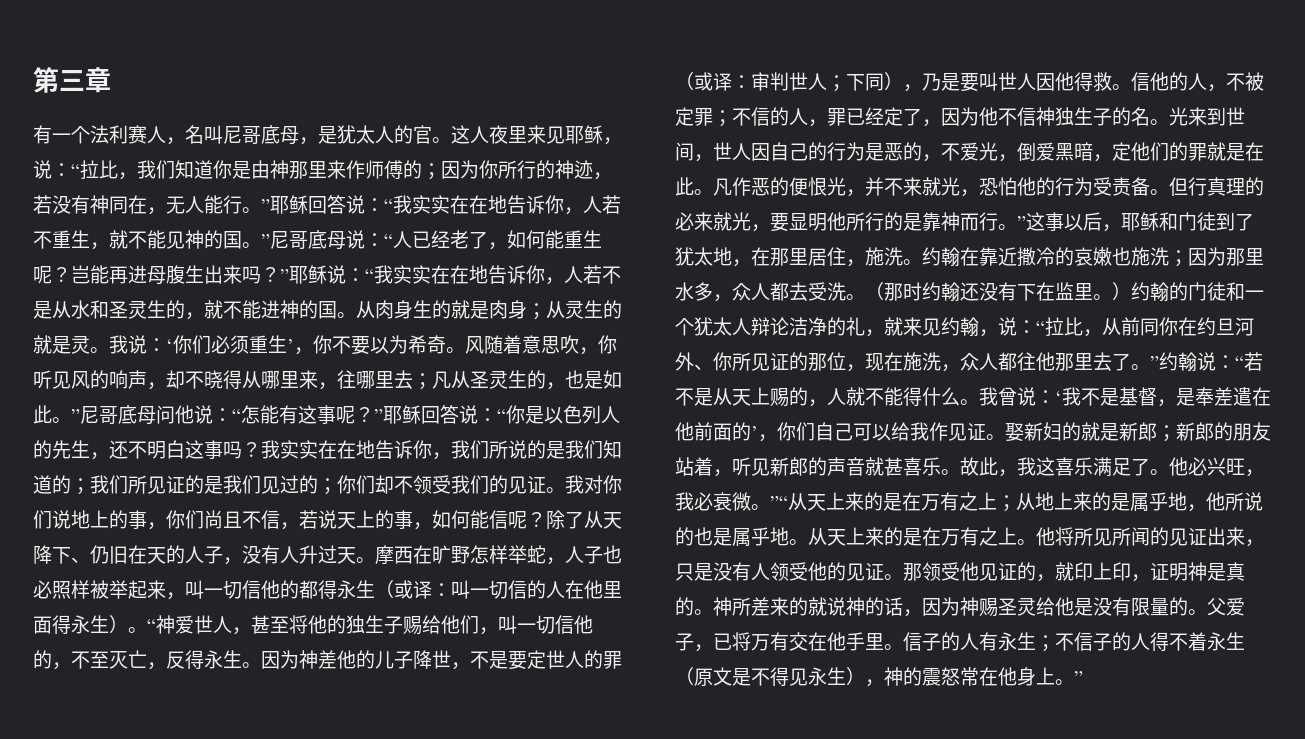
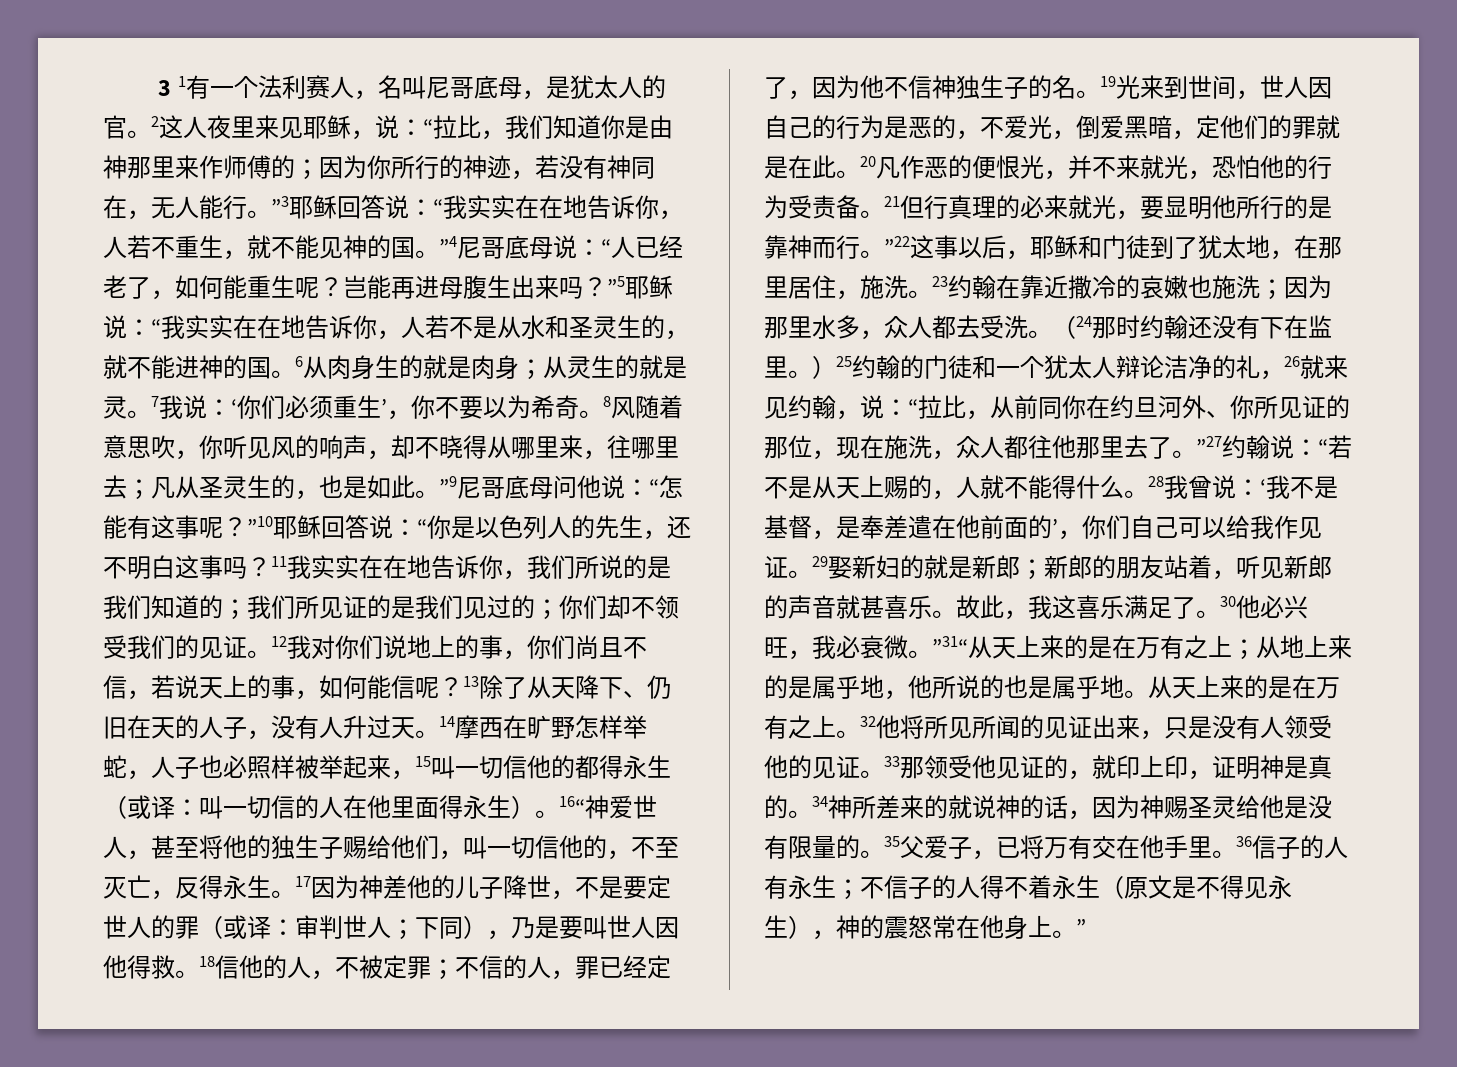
- 第三章
- 有一个法利赛人，名叫尼哥底母，是犹太人的官。
+ 3 1有一个法利赛人，名叫尼哥底母，是犹太人的官。
- 这人夜里来见耶稣，说：“拉比，我们知道你是由神那里来作师傅的；因为你所行的神迹，若没有神同在，无人能行。”耶稣回答说：“我实实在在地告诉你，人若不重生，就不能见神的国。”尼哥底母说：“人已经老了，如何能重生呢？
+ 2这人夜里来见耶稣，说：“拉比，我们知道你是由神那里来作师傅的；因为你所行的神迹，若没有神同在，无人能行。”3耶稣回答说：“我实实在在地告诉你，人若不重生，就不能见神的国。”4尼哥底母说：“人已经老了，如何能重生呢？
- 岂能再进母腹生出来吗？”耶稣说：“我实实在在地告诉你，人若不是从水和圣灵生的，就不能进神的国。
+ 岂能再进母腹生出来吗？”5耶稣说：“我实实在在地告诉你，人若不是从水和圣灵生的，就不能进神的国。
- 从肉身生的就是肉身；从灵生的就是灵。
+ 6从肉身生的就是肉身；从灵生的就是灵。
- 我说：‘你们必须重生’，你不要以为希奇。
+ 7我说：‘你们必须重生’，你不要以为希奇。
- 风随着意思吹，你听见风的响声，却不晓得从哪里来，往哪里去；凡从圣灵生的，也是如此。”尼哥底母问他说：“怎能有这事呢？”耶稣回答说：“你是以色列人的先生，还不明白这事吗？
+ 8风随着意思吹，你听见风的响声，却不晓得从哪里来，往哪里去；凡从圣灵生的，也是如此。”9尼哥底母问他说：“怎能有这事呢？”10耶稣回答说：“你是以色列人的先生，还不明白这事吗？
- 我实实在在地告诉你，我们所说的是我们知道的；我们所见证的是我们见过的；你们却不领受我们的见证。
+ 11我实实在在地告诉你，我们所说的是我们知道的；我们所见证的是我们见过的；你们却不领受我们的见证。
- 我对你们说地上的事，你们尚且不信，若说天上的事，如何能信呢？
+ 12我对你们说地上的事，你们尚且不信，若说天上的事，如何能信呢？
- 除了从天降下、仍旧在天的人子，没有人升过天。
+ 13除了从天降下、仍旧在天的人子，没有人升过天。
- 摩西在旷野怎样举蛇，人子也必照样被举起来，叫一切信他的都得永生（或译：叫一切信的人在他里面得永生）。
+ 14摩西在旷野怎样举蛇，人子也必照样被举起来，15叫一切信他的都得永生（或译：叫一切信的人在他里面得永生）。
- “神爱世人，甚至将他的独生子赐给他们，叫一切信他的，不至灭亡，反得永生。
+ 16“神爱世人，甚至将他的独生子赐给他们，叫一切信他的，不至灭亡，反得永生。
- 因为神差他的儿子降世，不是要定世人的罪（或译：审判世人；下同），乃是要叫世人因他得救。
+ 17因为神差他的儿子降世，不是要定世人的罪（或译：审判世人；下同），乃是要叫世人因他得救。
- 信他的人，不被定罪；不信的人，罪已经定了，因为他不信神独生子的名。
+ 18信他的人，不被定罪；不信的人，罪已经定了，因为他不信神独生子的名。
- 光来到世间，世人因自己的行为是恶的，不爱光，倒爱黑暗，定他们的罪就是在此。
+ 19光来到世间，世人因自己的行为是恶的，不爱光，倒爱黑暗，定他们的罪就是在此。
- 凡作恶的便恨光，并不来就光，恐怕他的行为受责备。
+ 20凡作恶的便恨光，并不来就光，恐怕他的行为受责备。
- 但行真理的必来就光，要显明他所行的是靠神而行。”这事以后，耶稣和门徒到了犹太地，在那里居住，施洗。
+ 21但行真理的必来就光，要显明他所行的是靠神而行。”22这事以后，耶稣和门徒到了犹太地，在那里居住，施洗。
- 约翰在靠近撒冷的哀嫩也施洗；因为那里水多，众人都去受洗。
+ 23约翰在靠近撒冷的哀嫩也施洗；因为那里水多，众人都去受洗。
- （那时约翰还没有下在监里。）约翰的门徒和一个犹太人辩论洁净的礼，就来见约翰，说：“拉比，从前同你在约旦河外、你所见证的那位，现在施洗，众人都往他那里去了。”约翰说：“若不是从天上赐的，人就不能得什么。
+ （24那时约翰还没有下在监里。）25约翰的门徒和一个犹太人辩论洁净的礼，26就来见约翰，说：“拉比，从前同你在约旦河外、你所见证的那位，现在施洗，众人都往他那里去了。”27约翰说：“若不是从天上赐的，人就不能得什么。
- 我曾说：‘我不是基督，是奉差遣在他前面的’，你们自己可以给我作见证。
+ 28我曾说：‘我不是基督，是奉差遣在他前面的’，你们自己可以给我作见证。
- 娶新妇的就是新郎；新郎的朋友站着，听见新郎的声音就甚喜乐。
+ 29娶新妇的就是新郎；新郎的朋友站着，听见新郎的声音就甚喜乐。
- 他必兴旺，我必衰微。”“从天上来的是在万有之上；从地上来的是属乎地，他所说的也是属乎地。
+ 30他必兴旺，我必衰微。”31“从天上来的是在万有之上；从地上来的是属乎地，他所说的也是属乎地。
- 他将所见所闻的见证出来，只是没有人领受他的见证。
+ 32他将所见所闻的见证出来，只是没有人领受他的见证。
- 那领受他见证的，就印上印，证明神是真的。
+ 33那领受他见证的，就印上印，证明神是真的。
- 神所差来的就说神的话，因为神赐圣灵给他是没有限量的。
+ 34神所差来的就说神的话，因为神赐圣灵给他是没有限量的。
- 父爱子，已将万有交在他手里。
+ 35父爱子，已将万有交在他手里。
- 信子的人有永生；不信子的人得不着永生（原文是不得见永生），神的震怒常在他身上。”
+ 36信子的人有永生；不信子的人得不着永生（原文是不得见永生），神的震怒常在他身上。”

